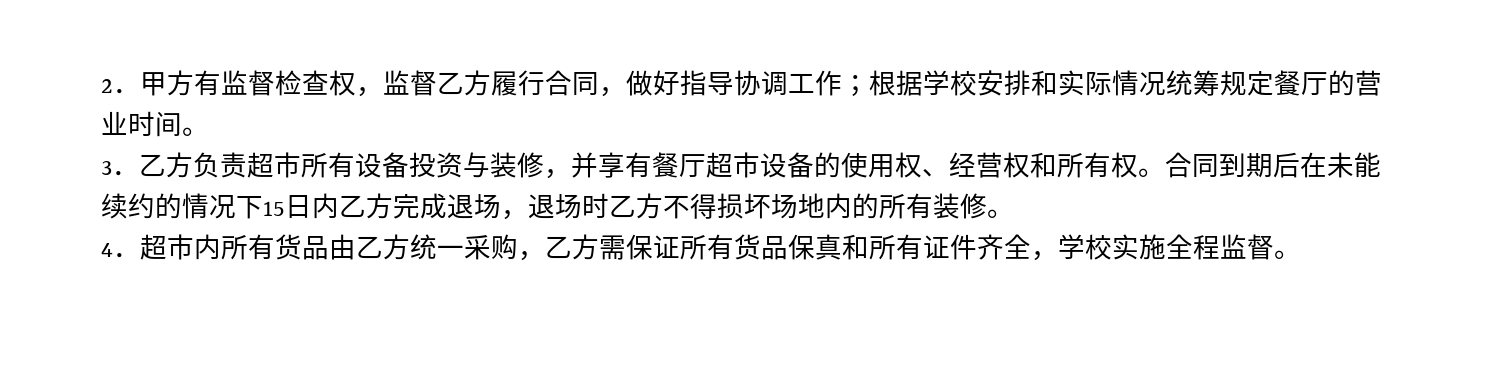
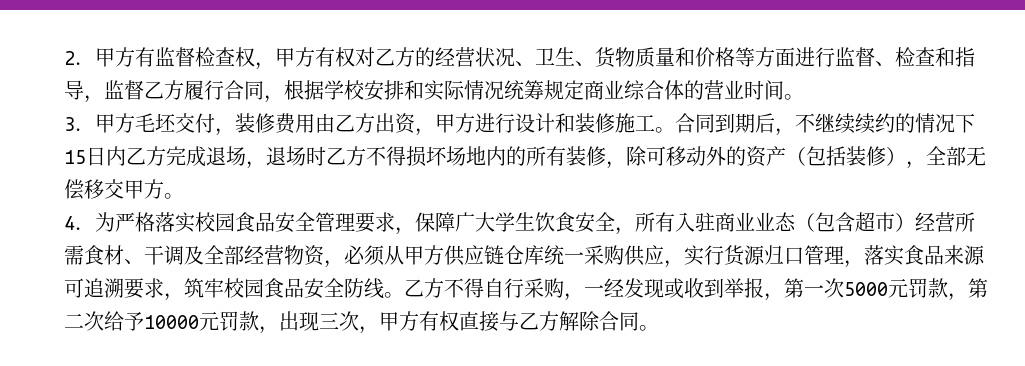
- 2．甲方有监督检查权，监督乙方履行合同，做好指导协调工作；根据学校安排和实际情况统筹规定餐厅的营业时间。
+ 2．甲方有监督检查权，甲方有权对乙方的经营状况、卫生、货物质量和价格等方面进行监督、检查和指导，监督乙方履行合同，根据学校安排和实际情况统筹规定商业综合体的营业时间。
- 3．乙方负责超市所有设备投资与装修，并享有餐厅超市设备的使用权、经营权和所有权。
+ 3．甲方毛坯交付，装修费用由乙方出资，甲方进行设计和装修施工。
- 合同到期后在未能续约的情况下15日内乙方完成退场，退场时乙方不得损坏场地内的所有装修。
- 4．超市内所有货品由乙方统一采购，乙方需保证所有货品保真和所有证件齐全，学校实施全程监督。
+ 合同到期后，不继续续约的情况下15日内乙方完成退场，退场时乙方不得损坏场地内的所有装修，除可移动外的资产（包括装修），全部无偿移交甲方。
+ 4．为严格落实校园食品安全管理要求，保障广大学生饮食安全，所有入驻商业业态（包含超市）经营所需食材、干调及全部经营物资，必须从甲方供应链仓库统一采购供应，实行货源归口管理，落实食品来源可追溯要求，筑牢校园食品安全防线。乙方不得自行采购，一经发现或收到举报，第一次5000元罚款，第二次给予10000元罚款，出现三次，甲方有权直接与乙方解除合同。

